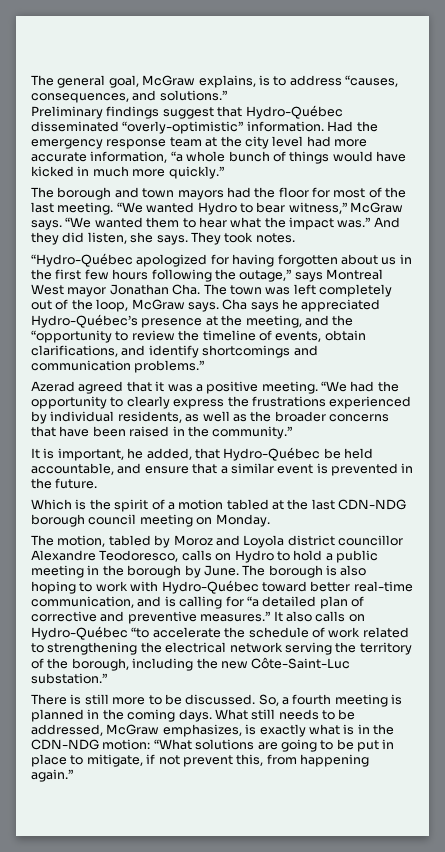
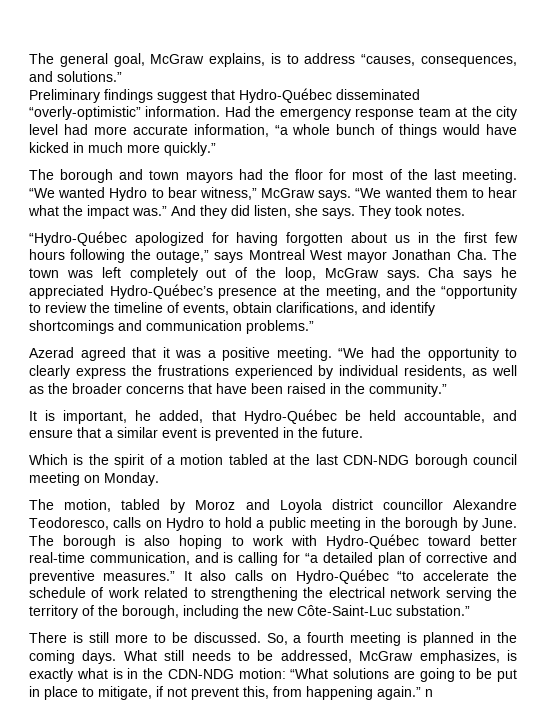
- What still needs to be addressed, McGraw emphasizes, is exactly what is in the CDN-NDG motion: “What solutions are going to be put in place to mitigate, if not prevent this, from happening again.”
+ What still needs to be addressed, McGraw emphasizes, is exactly what is in the CDN-NDG motion: “What solutions are going to be put in place to mitigate, if not prevent this, from happening again.” n

